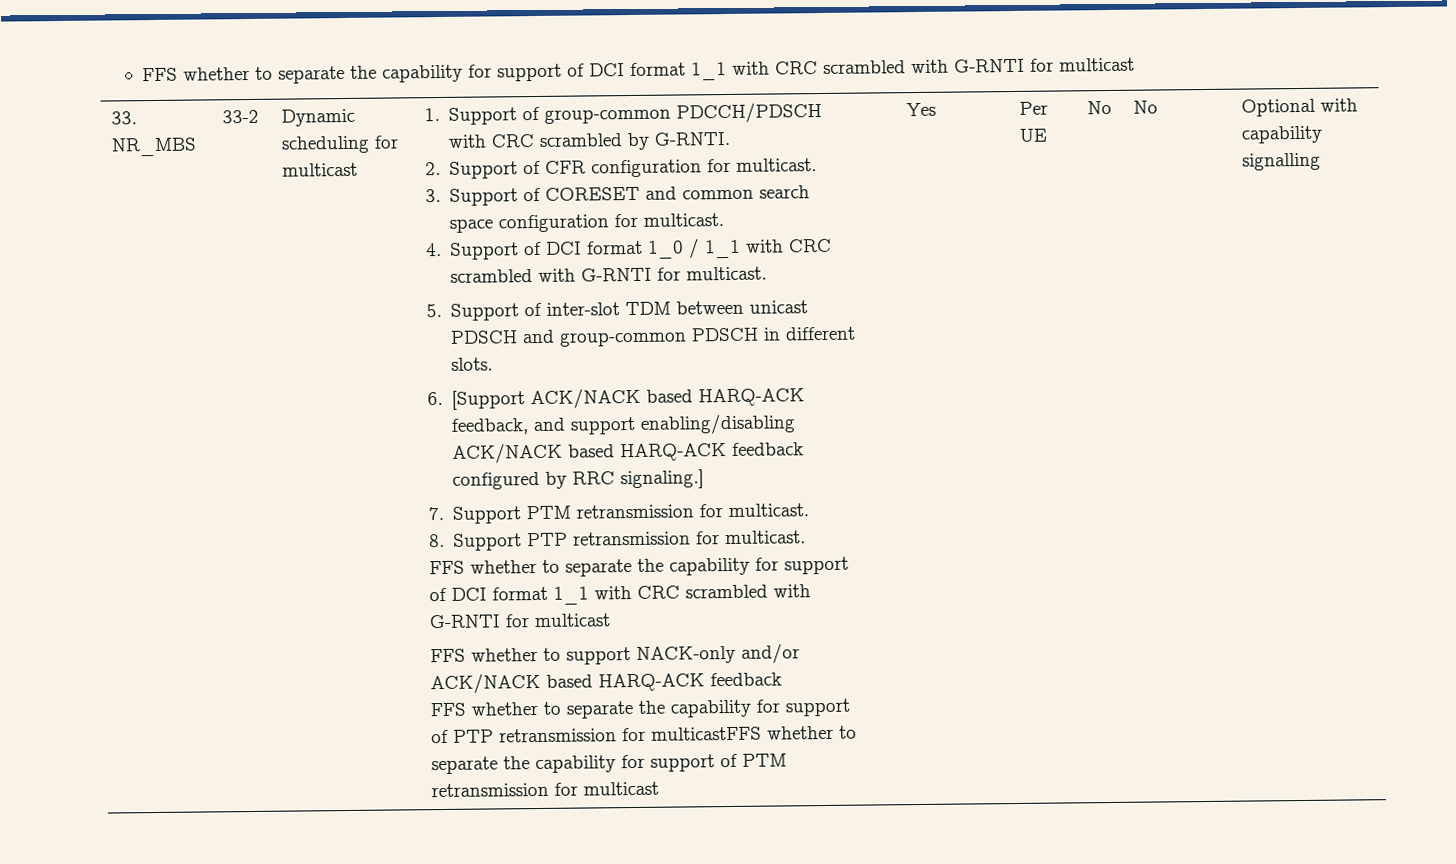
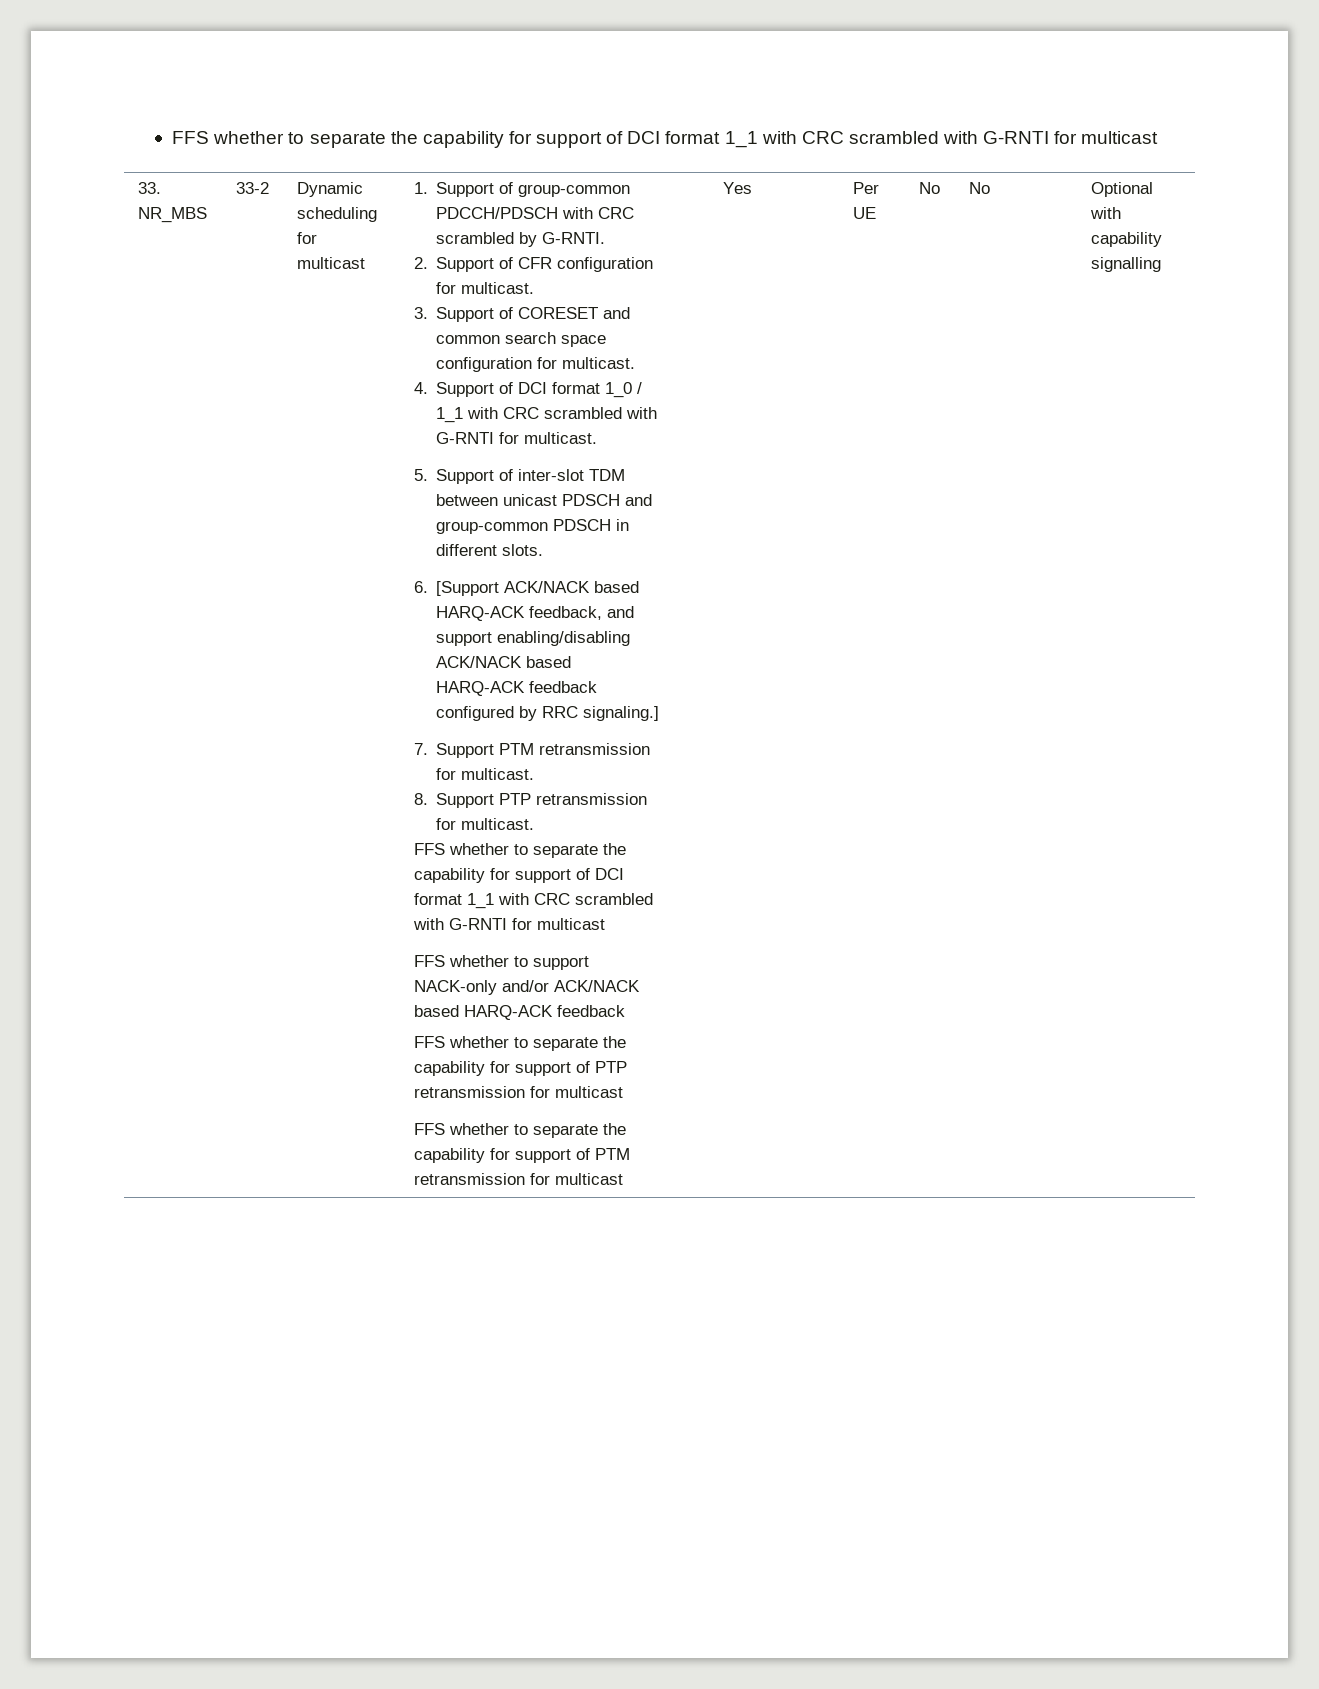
- FFS whether to separate the capability for support of PTP retransmission for multicastFFS whether to separate the capability for support of PTM retransmission for multicast
+ FFS whether to separate the capability for support of PTP retransmission for multicast
+ FFS whether to separate the capability for support of PTM retransmission for multicast

